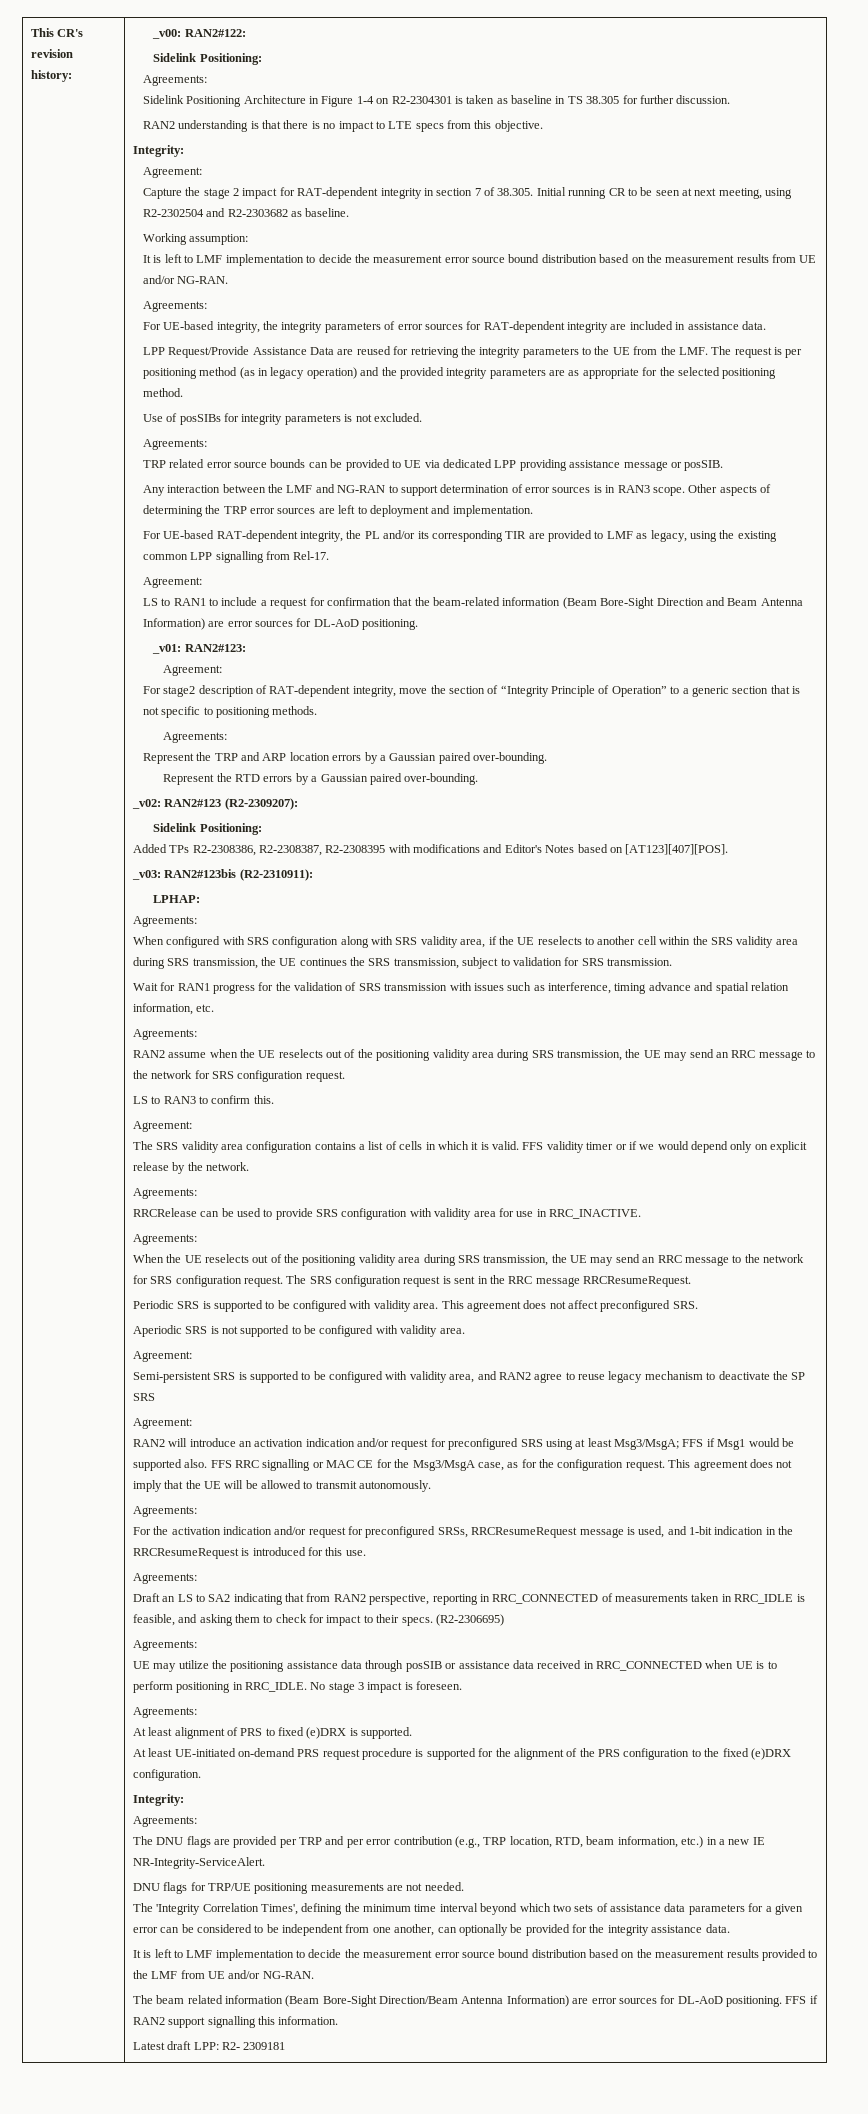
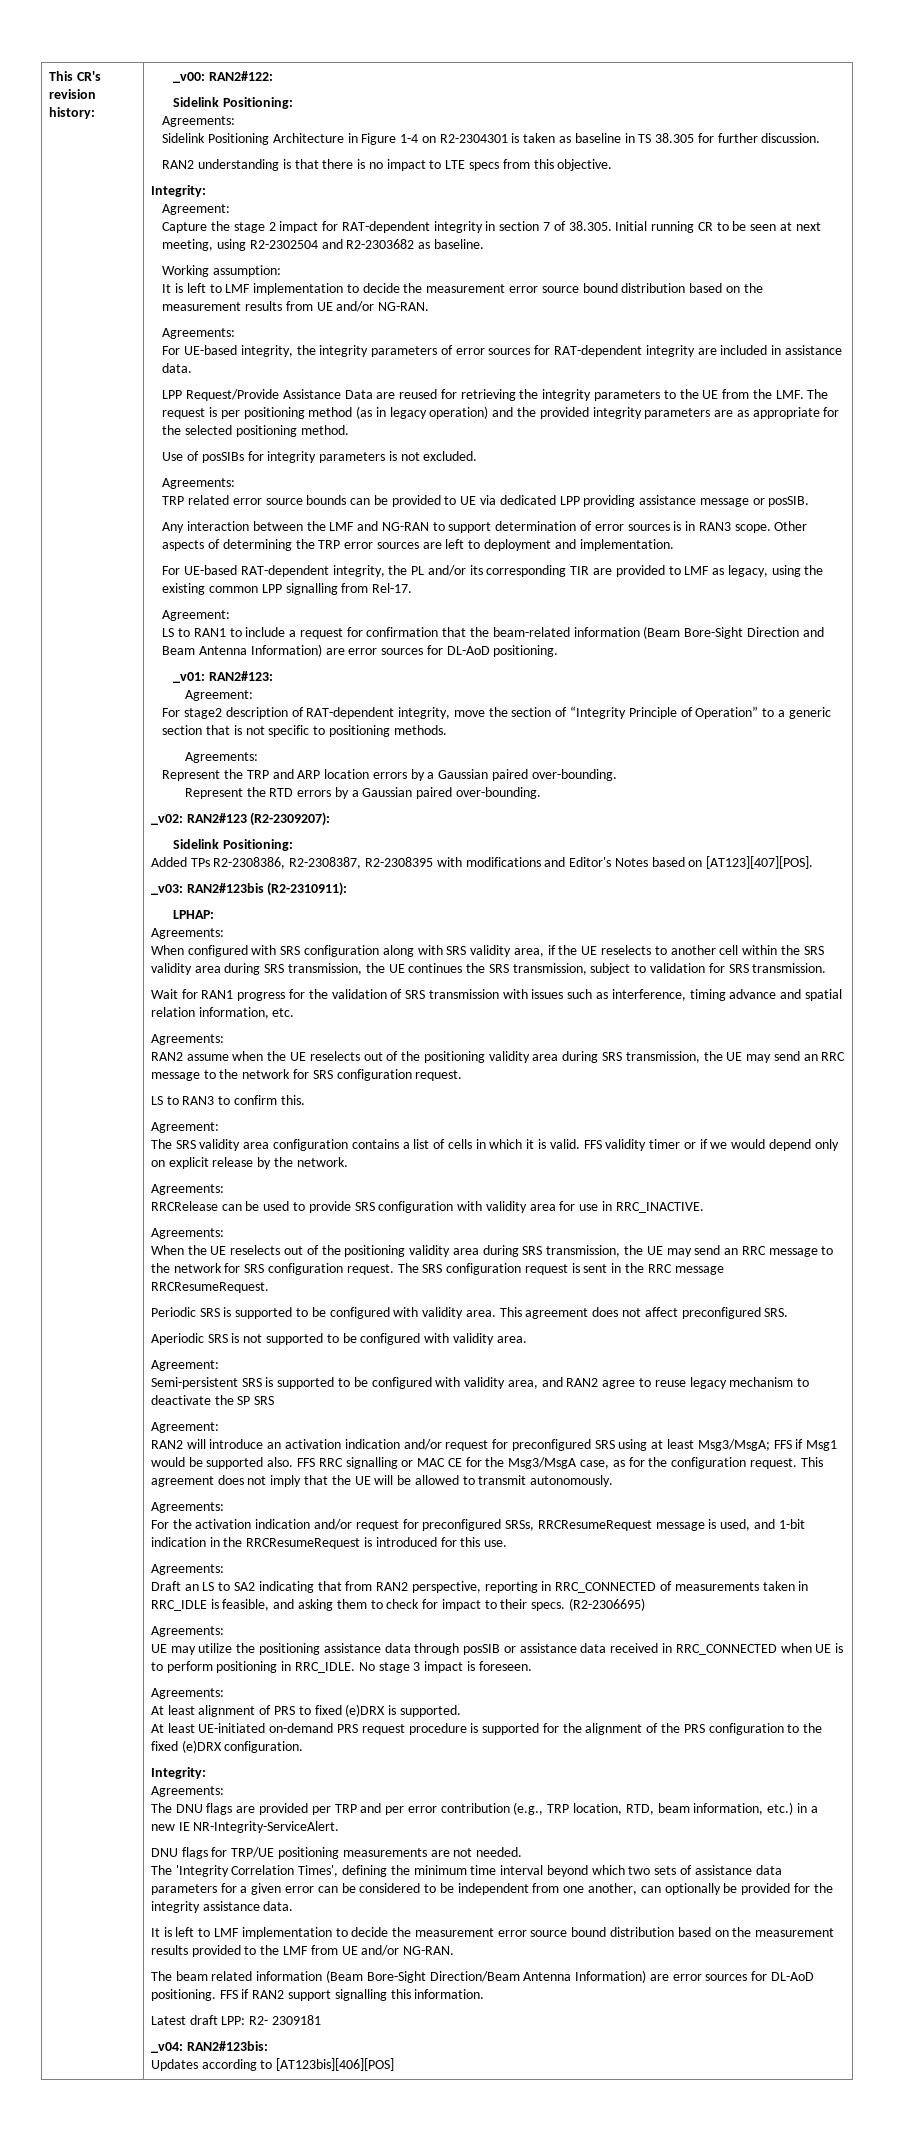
+ _v04: RAN2#123bis:
+ Updates according to [AT123bis][406][POS]

